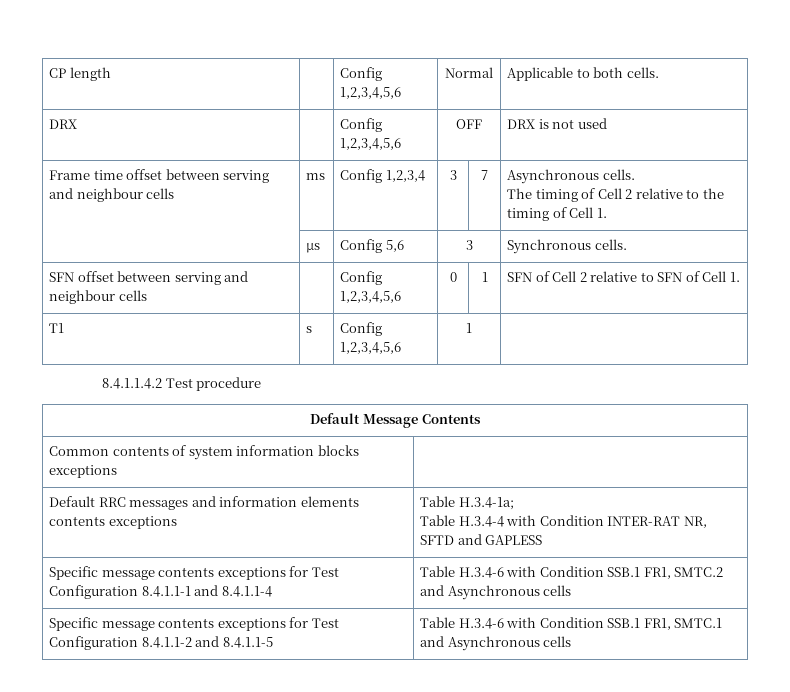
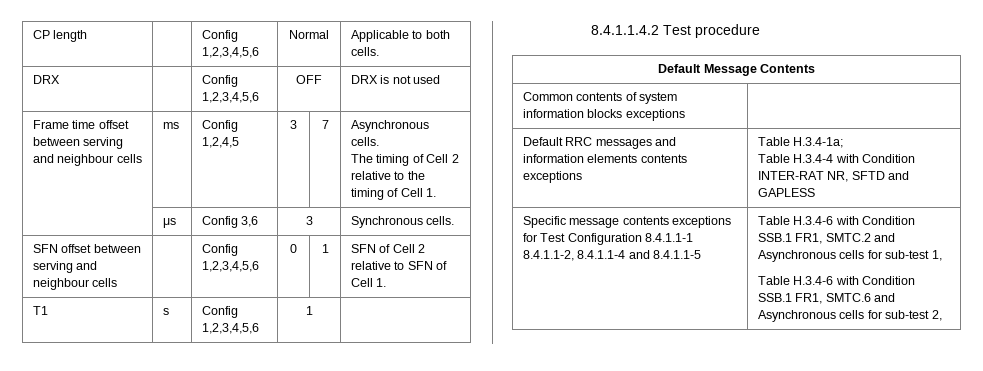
- Frame time offset between serving and neighbour cells | ms | Config 1,2,3,4 | 3 | 7 | Asynchronous cells.
+ Frame time offset between serving and neighbour cells | ms | Config 1,2,4,5 | 3 | 7 | Asynchronous cells.
- | μs | Config 5,6 | 3 | Synchronous cells.
+ | μs | Config 3,6 | 3 | Synchronous cells.
- Specific message contents exceptions for Test Configuration 8.4.1.1-1 and 8.4.1.1-4 | Table H.3.4-6 with Condition SSB.1 FR1, SMTC.2 and Asynchronous cells
- Specific message contents exceptions for Test Configuration 8.4.1.1-2 and 8.4.1.1-5 | Table H.3.4-6 with Condition SSB.1 FR1, SMTC.1 and Asynchronous cells
+ Specific message contents exceptions for Test Configuration 8.4.1.1-1 8.4.1.1-2, 8.4.1.1-4 and 8.4.1.1-5 | Table H.3.4-6 with Condition SSB.1 FR1, SMTC.2 and Asynchronous cells for sub-test 1,
+ Table H.3.4-6 with Condition SSB.1 FR1, SMTC.6 and Asynchronous cells for sub-test 2,

